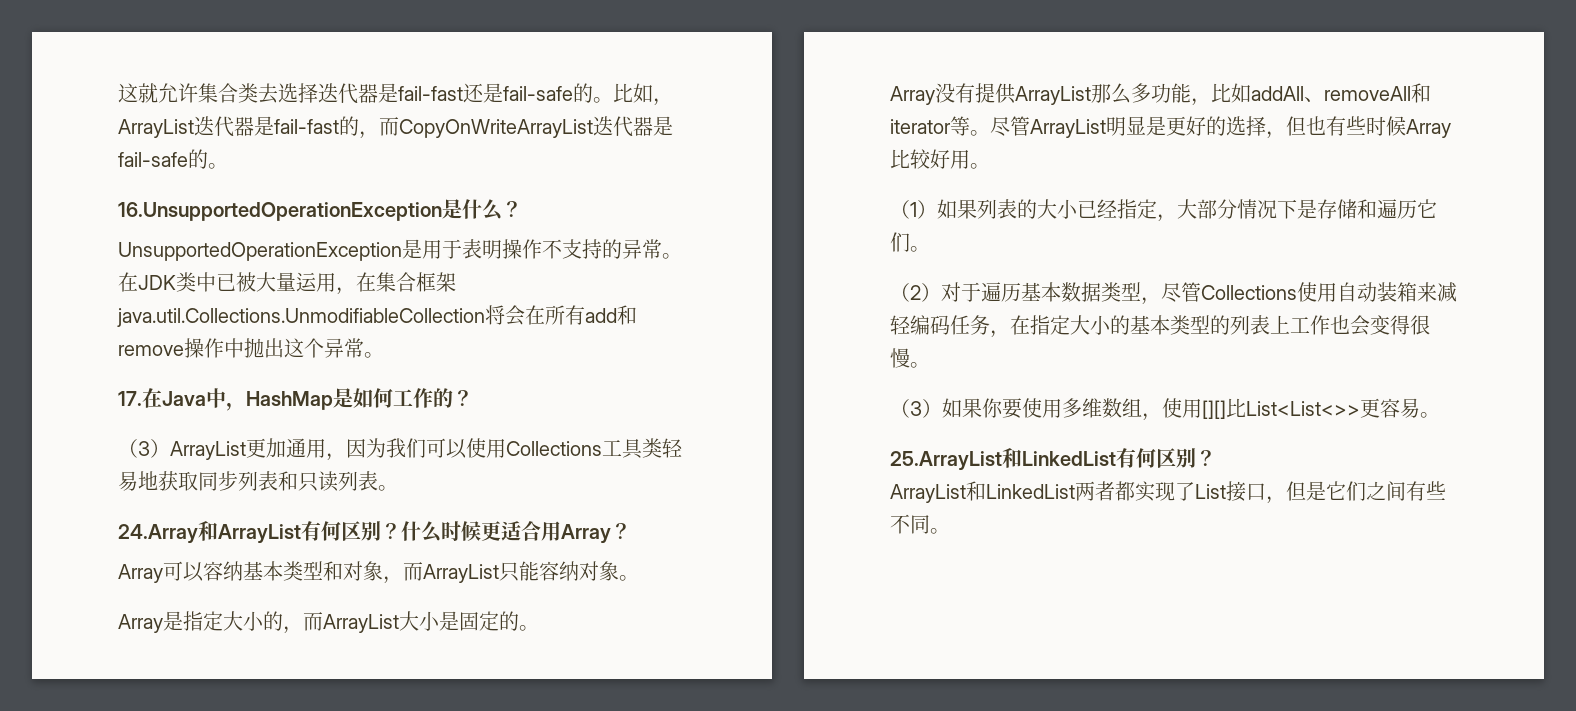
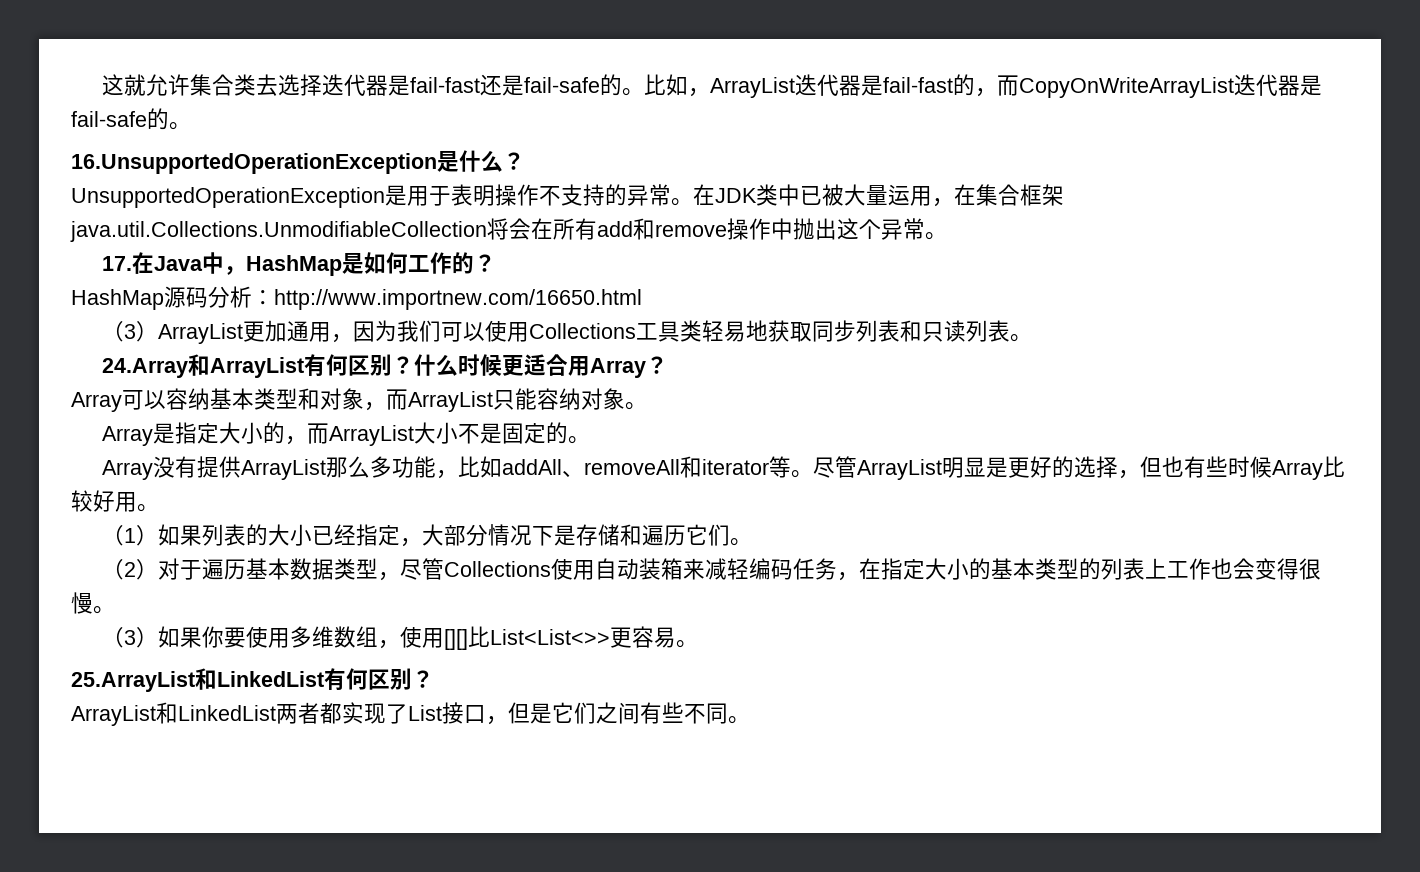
+ HashMap源码分析：http://www.importnew.com/16650.html
- Array是指定大小的，而ArrayList大小是固定的。
+ Array是指定大小的，而ArrayList大小不是固定的。

